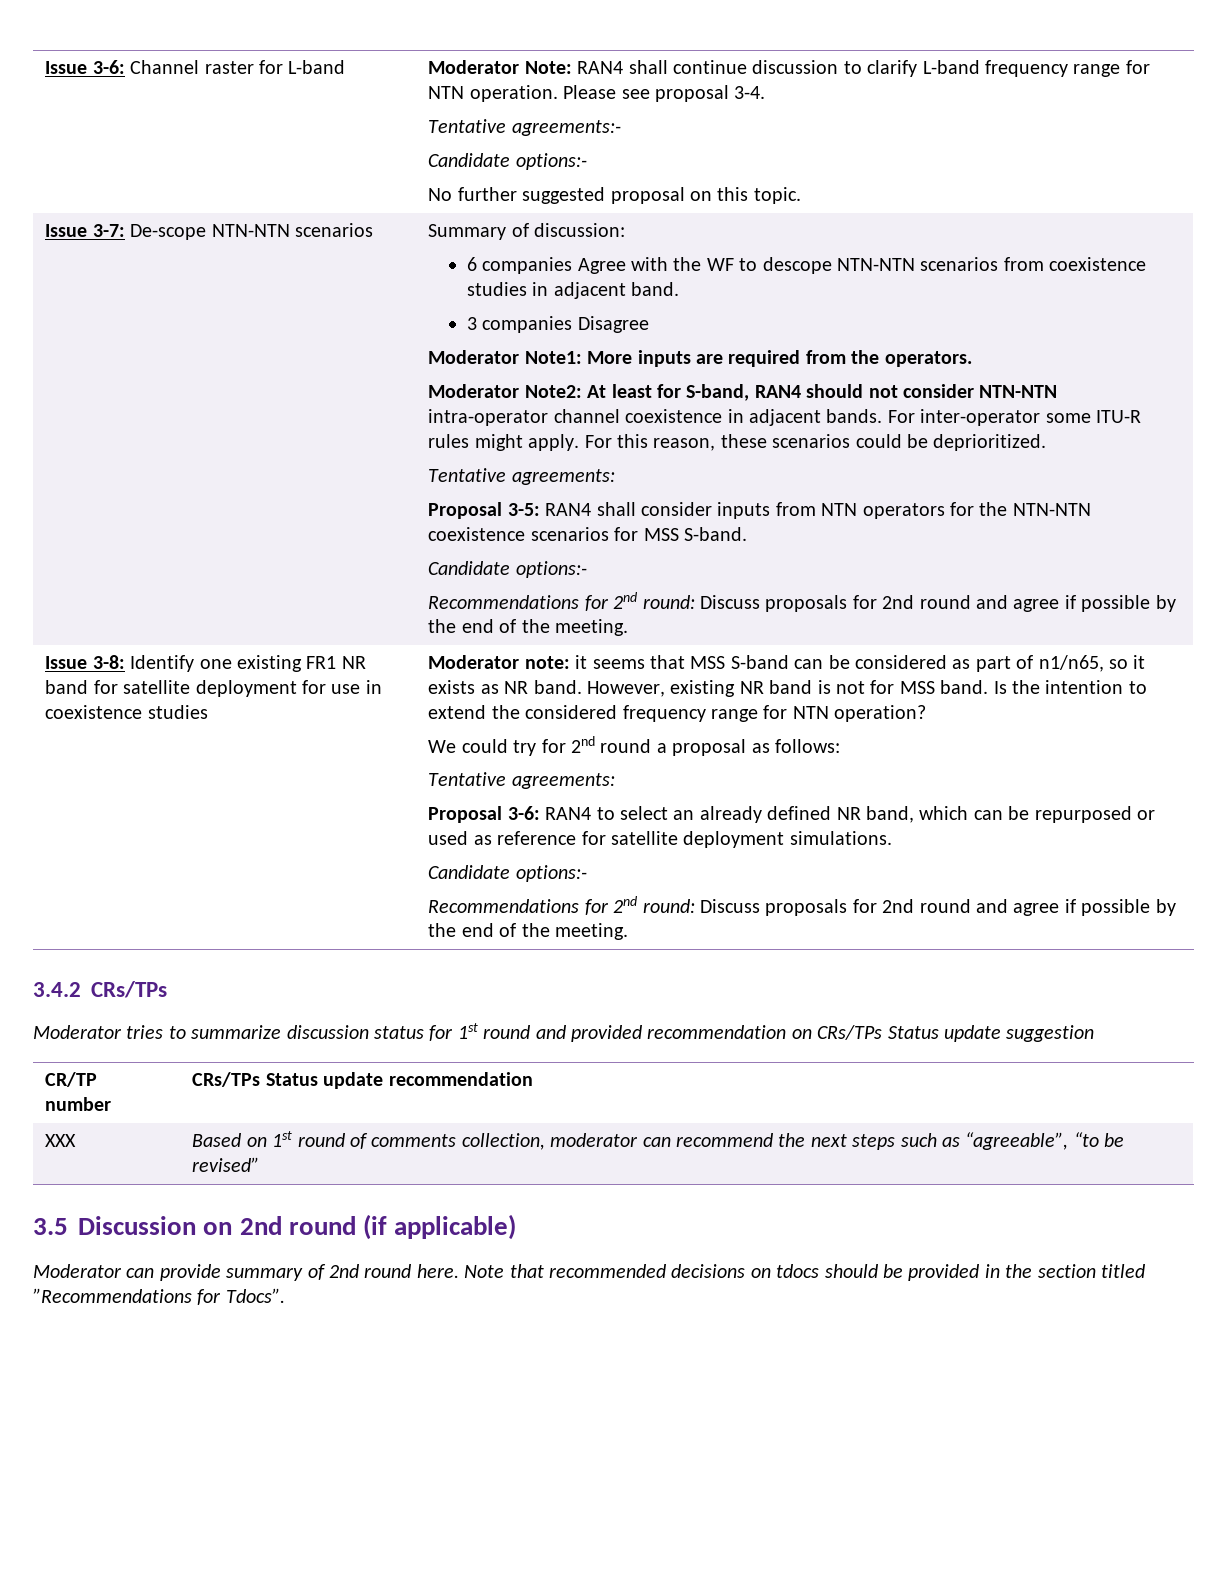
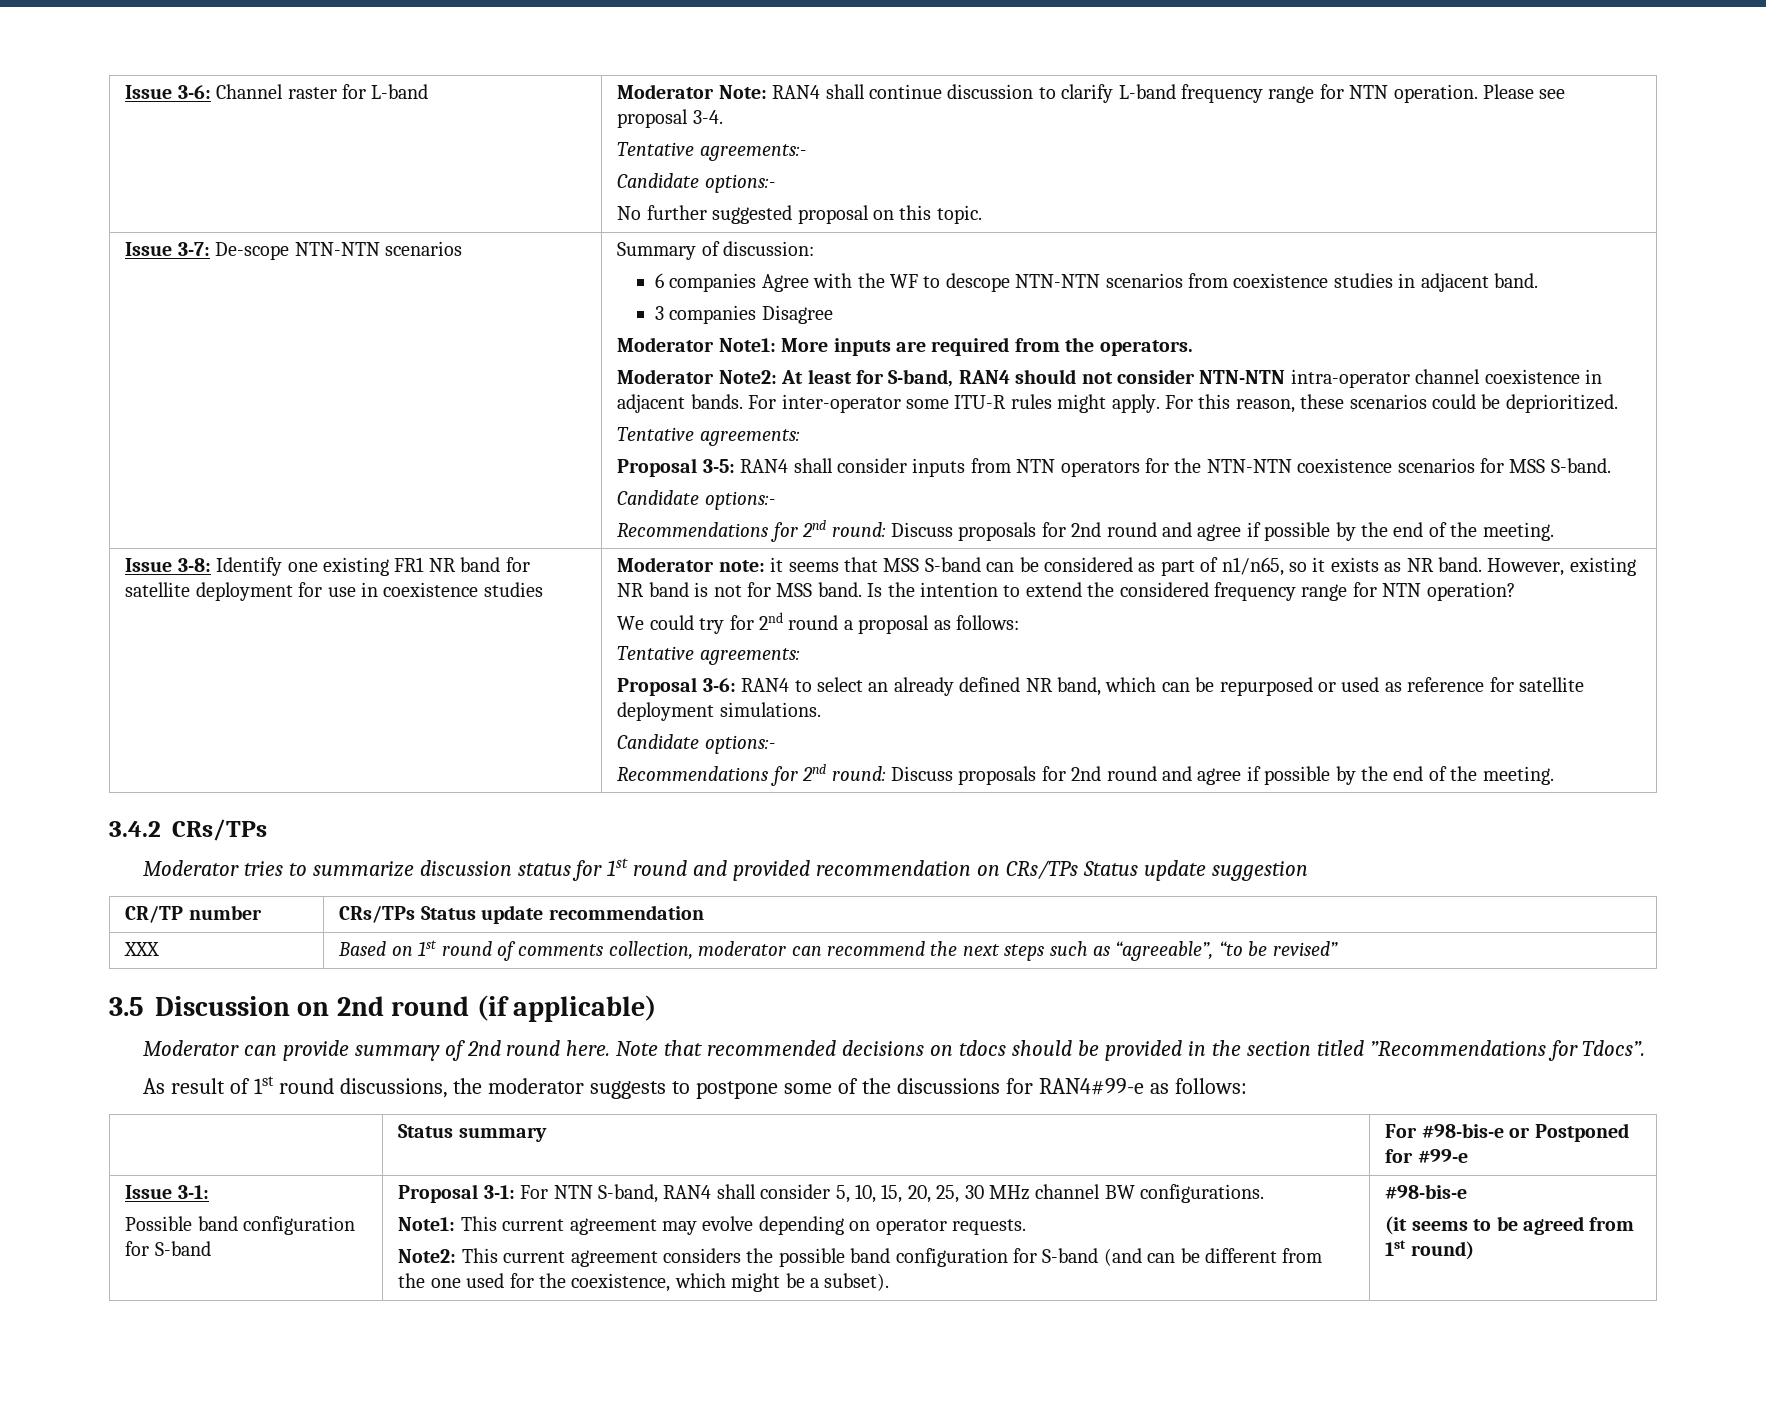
+ As result of 1st round discussions, the moderator suggests to postpone some of the discussions for RAN4#99-e as follows:
+ | Status summary | For #98-bis-e or Postponed for #99-e
+ Issue 3-1:
+ Possible band configuration for S-band | Proposal 3-1: For NTN S-band, RAN4 shall consider 5, 10, 15, 20, 25, 30 MHz channel BW configurations.
+ Note1: This current agreement may evolve depending on operator requests.
+ Note2: This current agreement considers the possible band configuration for S-band (and can be different from the one used for the coexistence, which might be a subset). | #98-bis-e
+ (it seems to be agreed from 1st round)

